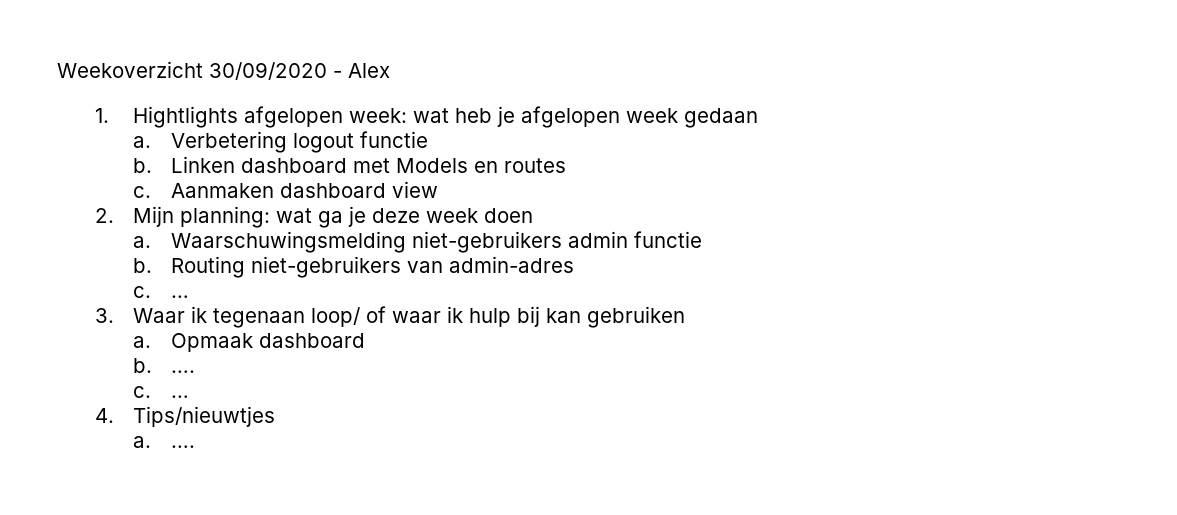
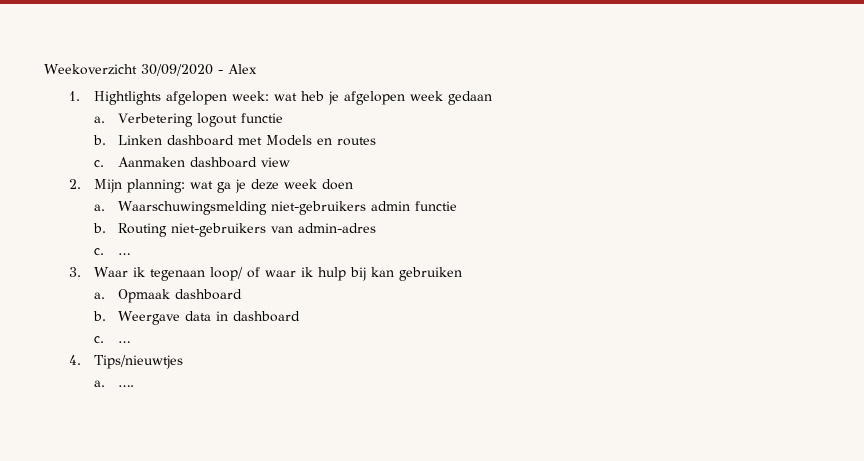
- b. ….
+ b. Weergave data in dashboard

